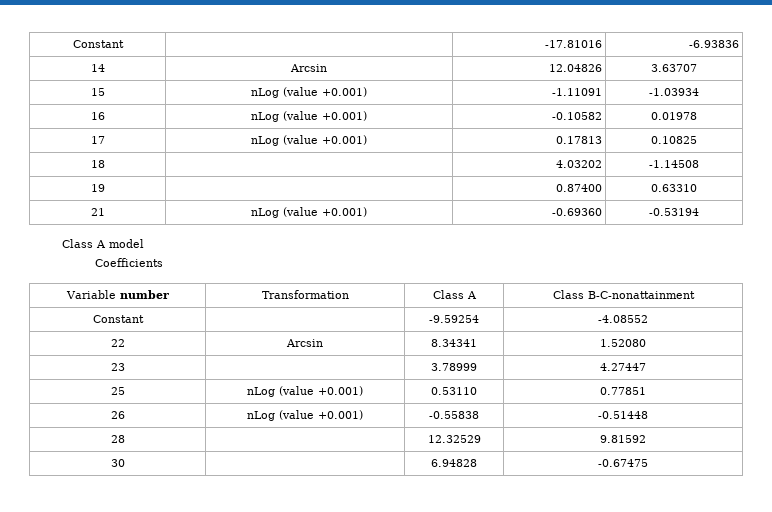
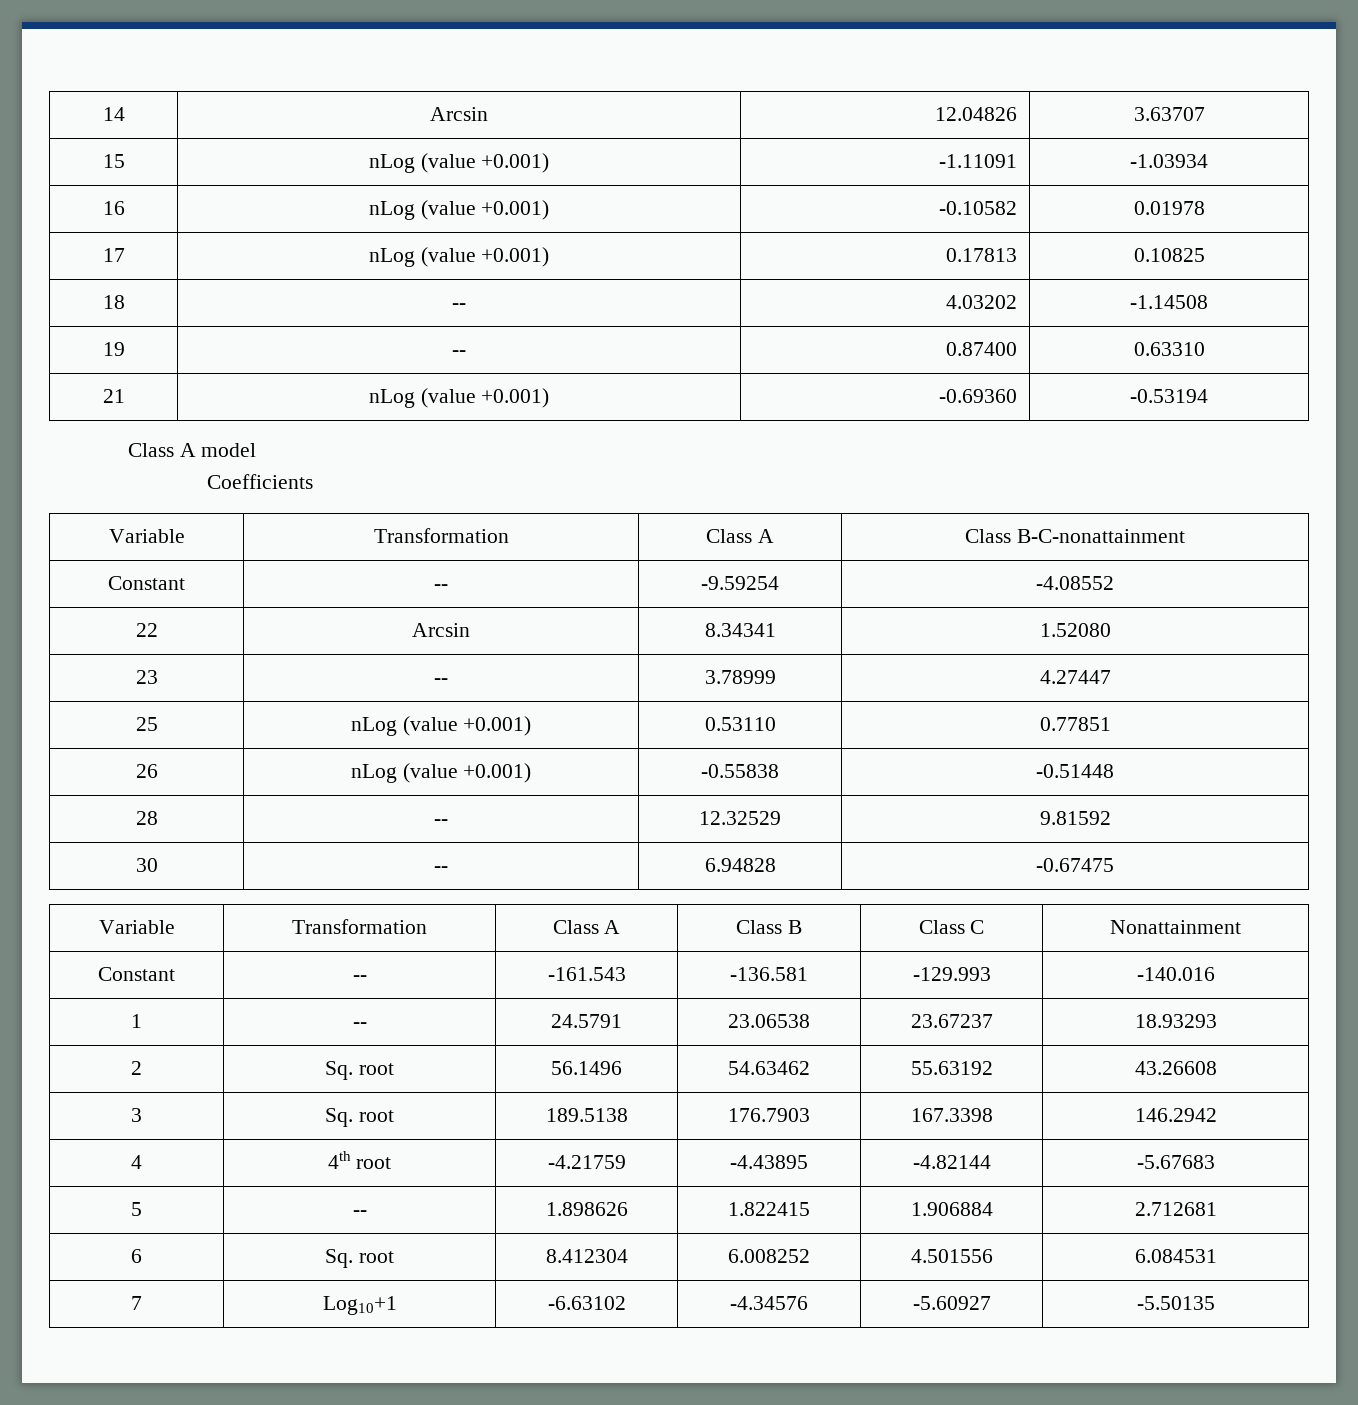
- Constant | | -17.81016 | -6.93836
- 18 | | 4.03202 | -1.14508
+ 18 | -- | 4.03202 | -1.14508
- 19 | | 0.87400 | 0.63310
+ 19 | -- | 0.87400 | 0.63310
- Variable number | Transformation | Class A | Class B-C-nonattainment
+ Variable | Transformation | Class A | Class B-C-nonattainment
- Constant | | -9.59254 | -4.08552
+ Constant | -- | -9.59254 | -4.08552
- 23 | | 3.78999 | 4.27447
+ 23 | -- | 3.78999 | 4.27447
- 28 | | 12.32529 | 9.81592
+ 28 | -- | 12.32529 | 9.81592
- 30 | | 6.94828 | -0.67475
+ 30 | -- | 6.94828 | -0.67475
+ Variable | Transformation | Class A | Class B | Class C | Nonattainment
+ Constant | -- | -161.543 | -136.581 | -129.993 | -140.016
+ 1 | -- | 24.5791 | 23.06538 | 23.67237 | 18.93293
+ 2 | Sq. root | 56.1496 | 54.63462 | 55.63192 | 43.26608
+ 3 | Sq. root | 189.5138 | 176.7903 | 167.3398 | 146.2942
+ 4 | 4th root | -4.21759 | -4.43895 | -4.82144 | -5.67683
+ 5 | -- | 1.898626 | 1.822415 | 1.906884 | 2.712681
+ 6 | Sq. root | 8.412304 | 6.008252 | 4.501556 | 6.084531
+ 7 | Log10+1 | -6.63102 | -4.34576 | -5.60927 | -5.50135

